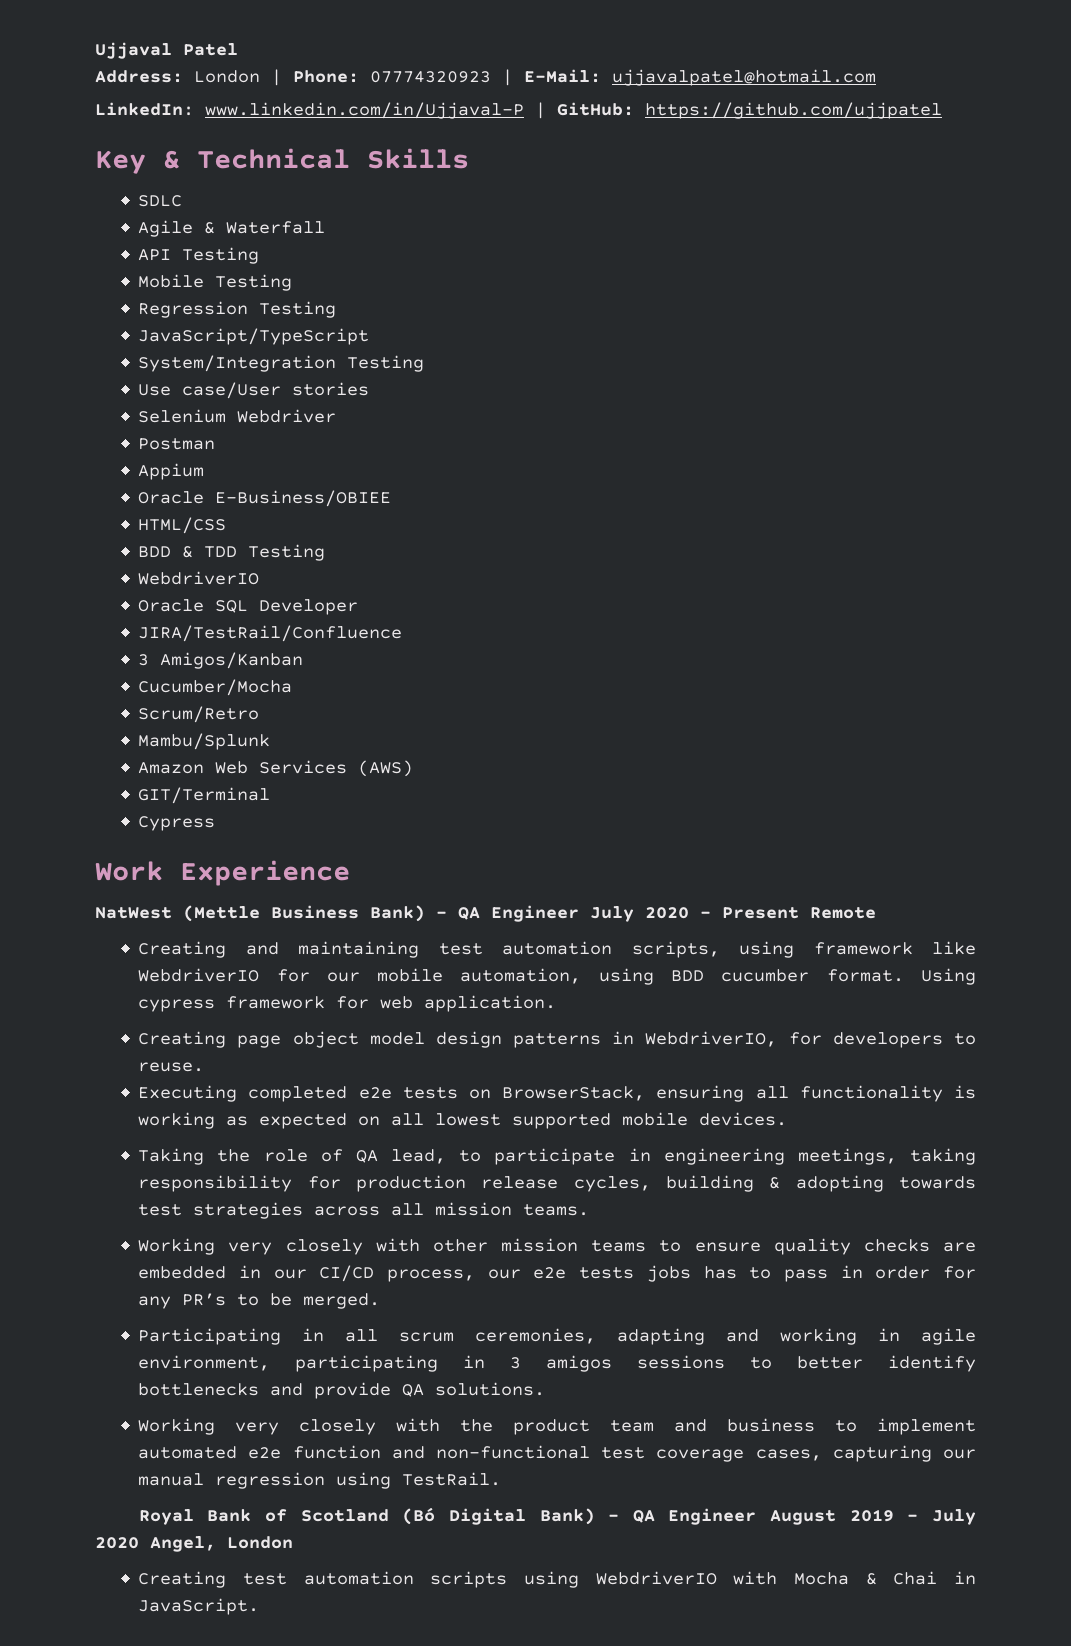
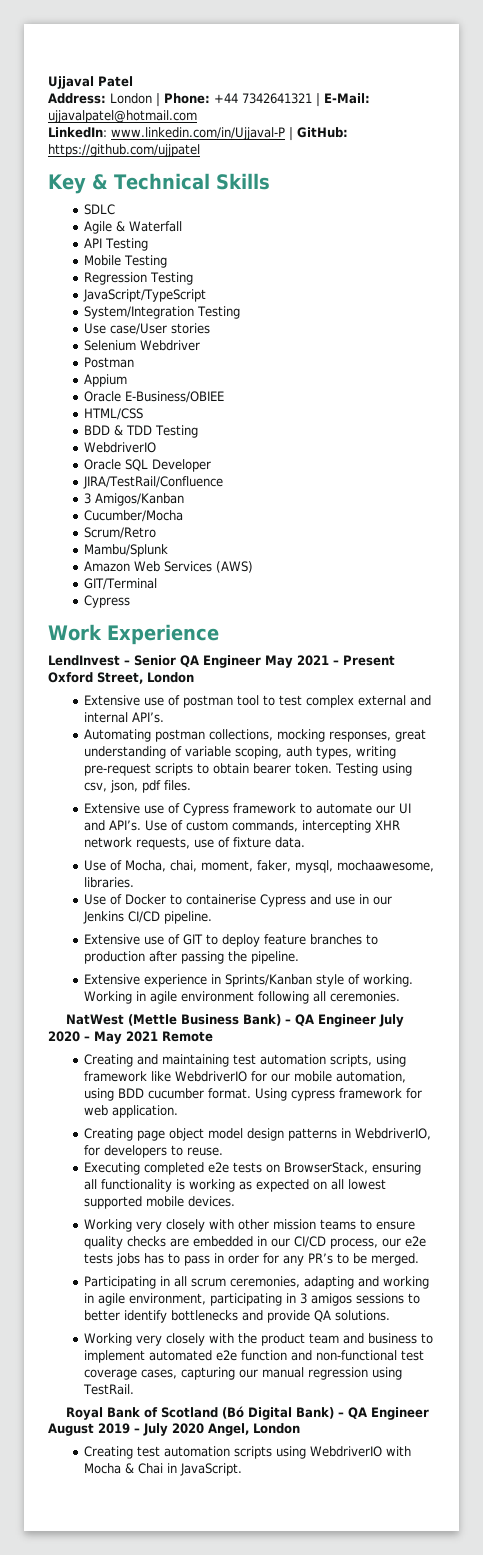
- Address: London | Phone: 07774320923 | E-Mail: ujjavalpatel@hotmail.com
+ Address: London | Phone: +44 7342641321 | E-Mail: ujjavalpatel@hotmail.com
+ LendInvest – Senior QA Engineer May 2021 – Present Oxford Street, London
+ Extensive use of postman tool to test complex external and internal API’s.
+ Automating postman collections, mocking responses, great understanding of variable scoping, auth types, writing pre-request scripts to obtain bearer token. Testing using csv, json, pdf files.
+ Extensive use of Cypress framework to automate our UI and API’s. Use of custom commands, intercepting XHR network requests, use of fixture data.
+ Use of Mocha, chai, moment, faker, mysql, mochaawesome, libraries.
+ Use of Docker to containerise Cypress and use in our Jenkins CI/CD pipeline.
+ Extensive use of GIT to deploy feature branches to production after passing the pipeline.
+ Extensive experience in Sprints/Kanban style of working. Working in agile environment following all ceremonies.
- NatWest (Mettle Business Bank) – QA Engineer July 2020 – Present Remote
+ NatWest (Mettle Business Bank) – QA Engineer July 2020 – May 2021 Remote
- Taking the role of QA lead, to participate in engineering meetings, taking responsibility for production release cycles, building & adopting towards test strategies across all mission teams.

